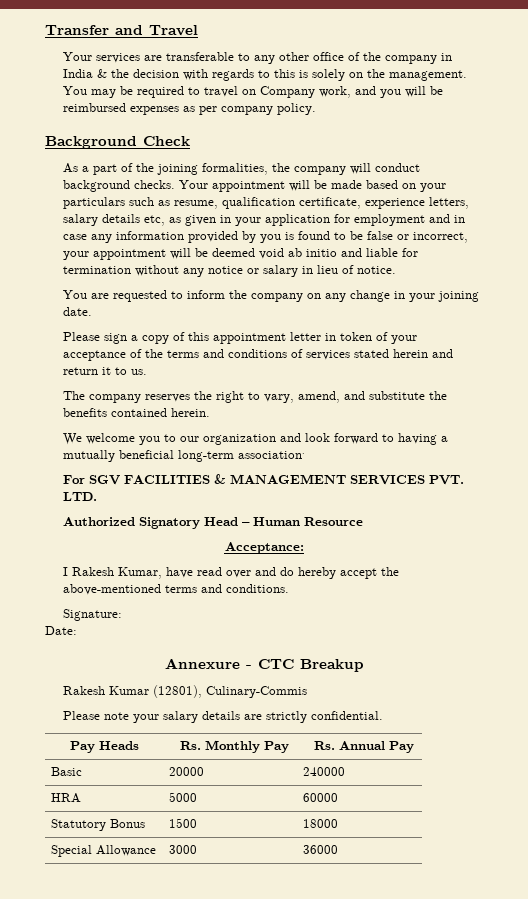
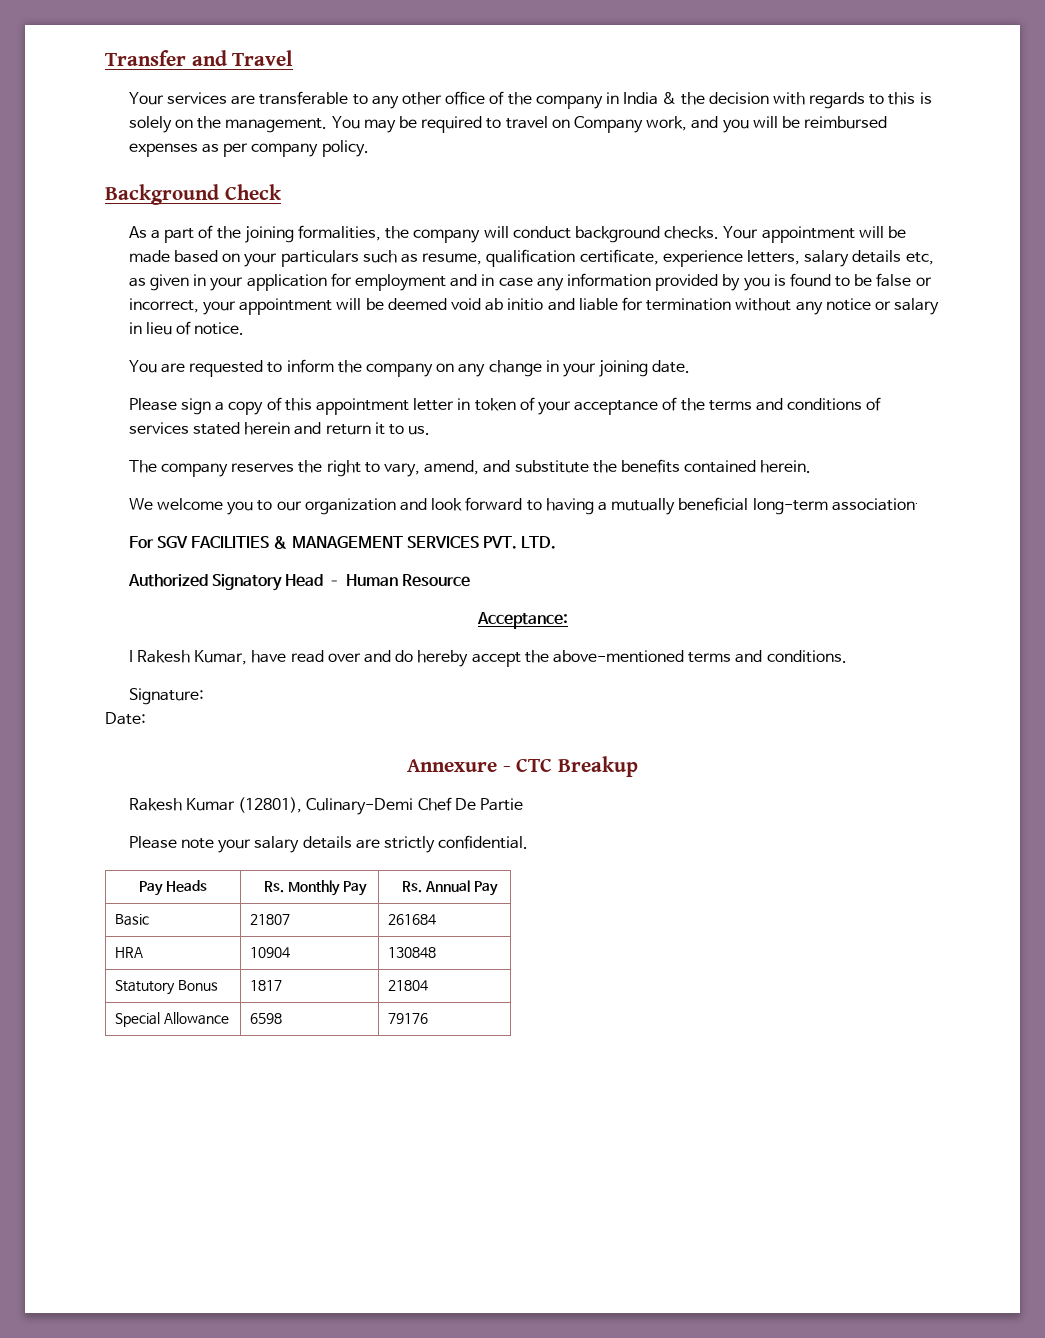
- Rakesh Kumar (12801), Culinary-Commis
+ Rakesh Kumar (12801), Culinary-Demi Chef De Partie
- Basic | 20000 | 240000
+ Basic | 21807 | 261684
- HRA | 5000 | 60000
+ HRA | 10904 | 130848
- Statutory Bonus | 1500 | 18000
+ Statutory Bonus | 1817 | 21804
- Special Allowance | 3000 | 36000
+ Special Allowance | 6598 | 79176

